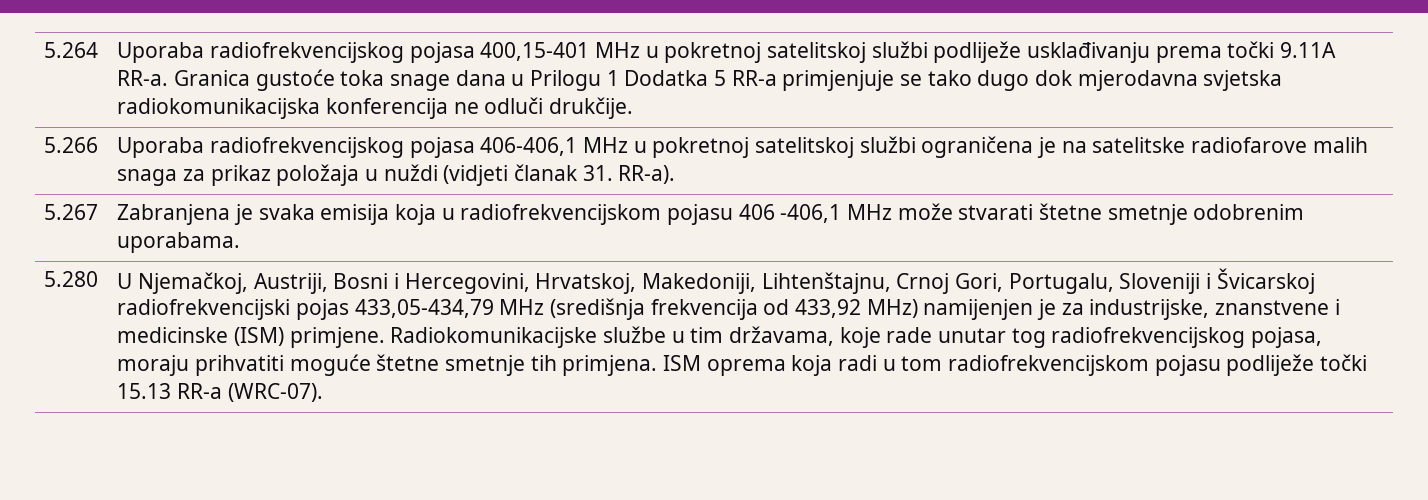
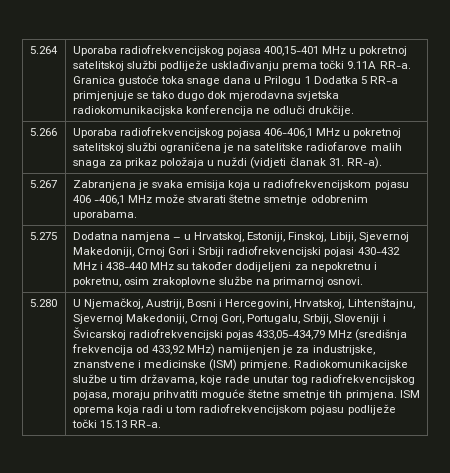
+ 5.275 | Dodatna namjena – u Hrvatskoj, Estoniji, Finskoj, Libiji, Sjevernoj Makedoniji, Crnoj Gori i Srbiji radiofrekvencijski pojasi 430-432 MHz i 438-440 MHz su također dodijeljeni za nepokretnu i pokretnu, osim zrakoplovne službe na primarnoj osnovi.
- U Njemačkoj, Austriji, Bosni i Hercegovini, Hrvatskoj, Makedoniji, Lihtenštajnu, Crnoj Gori, Portugalu, Sloveniji i Švicarskoj radiofrekvencijski pojas 433,05-434,79 MHz (središnja frekvencija od 433,92 MHz) namijenjen je za industrijske, znanstvene i medicinske (ISM) primjene.
+ U Njemačkoj, Austriji, Bosni i Hercegovini, Hrvatskoj, Lihtenštajnu, Sjevernoj Makedoniji, Crnoj Gori, Portugalu, Srbiji, Sloveniji i Švicarskoj radiofrekvencijski pojas 433,05-434,79 MHz (središnja frekvencija od 433,92 MHz) namijenjen je za industrijske, znanstvene i medicinske (ISM) primjene.
- ISM oprema koja radi u tom radiofrekvencijskom pojasu podliježe točki 15.13 RR-a (WRC-07).
+ ISM oprema koja radi u tom radiofrekvencijskom pojasu podliježe točki 15.13 RR-a.

